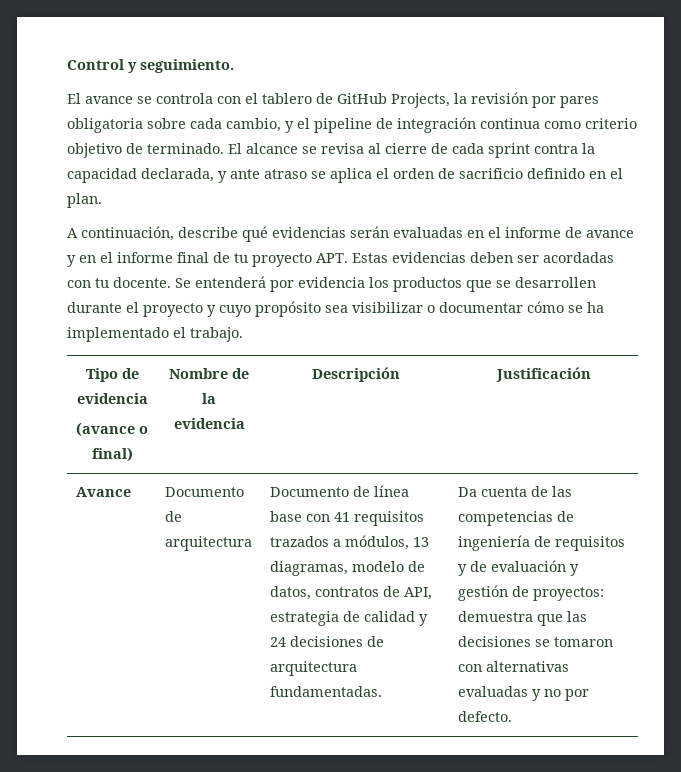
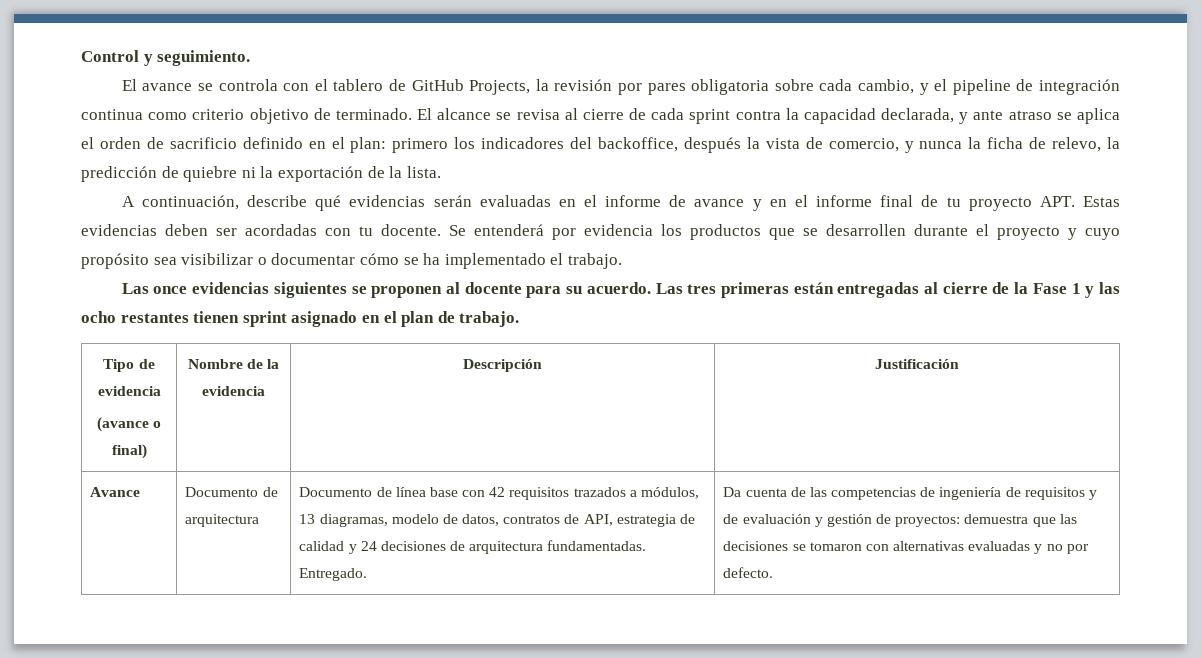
- El alcance se revisa al cierre de cada sprint contra la capacidad declarada, y ante atraso se aplica el orden de sacrificio definido en el plan.
+ El alcance se revisa al cierre de cada sprint contra la capacidad declarada, y ante atraso se aplica el orden de sacrificio definido en el plan: primero los indicadores del backoffice, después la vista de comercio, y nunca la ficha de relevo, la predicción de quiebre ni la exportación de la lista.
+ Las once evidencias siguientes se proponen al docente para su acuerdo. Las tres primeras están entregadas al cierre de la Fase 1 y las ocho restantes tienen sprint asignado en el plan de trabajo.
- Documento de línea base con 41 requisitos trazados a módulos, 13 diagramas, modelo de datos, contratos de API, estrategia de calidad y 24 decisiones de arquitectura fundamentadas.
+ Documento de línea base con 42 requisitos trazados a módulos, 13 diagramas, modelo de datos, contratos de API, estrategia de calidad y 24 decisiones de arquitectura fundamentadas. Entregado.

